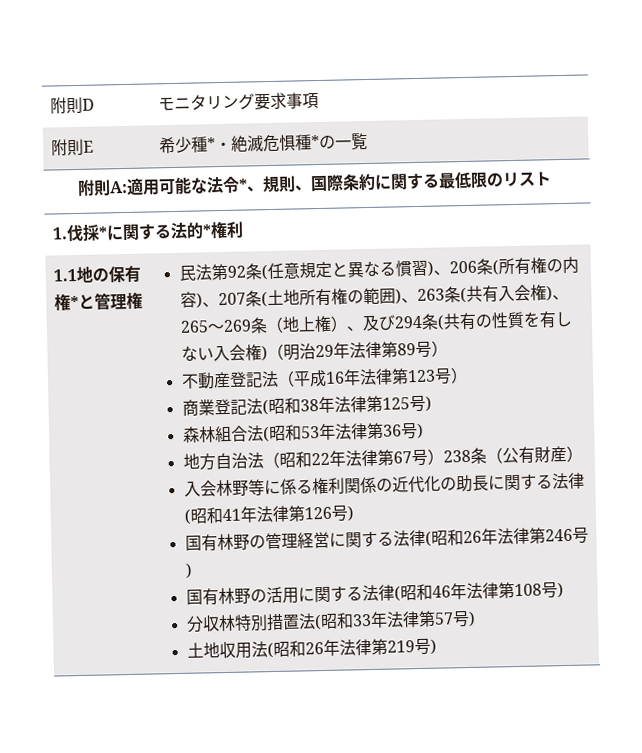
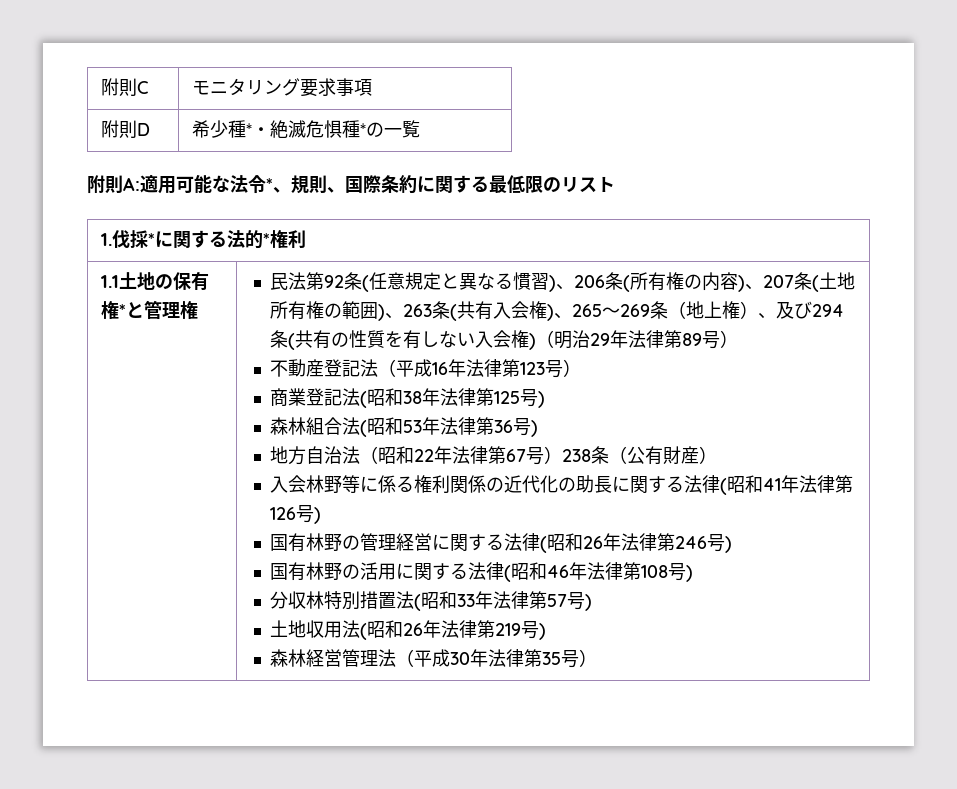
- 附則D | モニタリング要求事項
+ 附則C | モニタリング要求事項
- 附則E | 希少種*・絶滅危惧種*の一覧
+ 附則D | 希少種*・絶滅危惧種*の一覧
- 1.1地の保有権*と管理権
+ 1.1土地の保有権*と管理権
+ 森林経営管理法（平成30年法律第35号）

